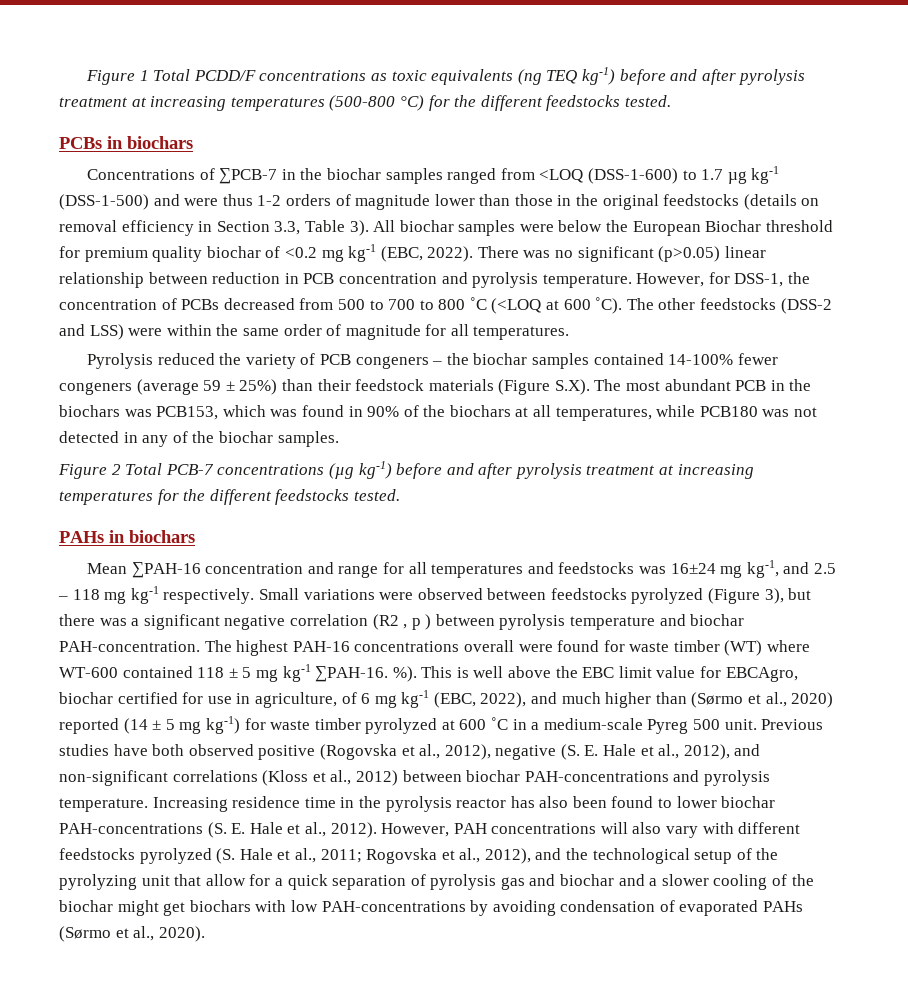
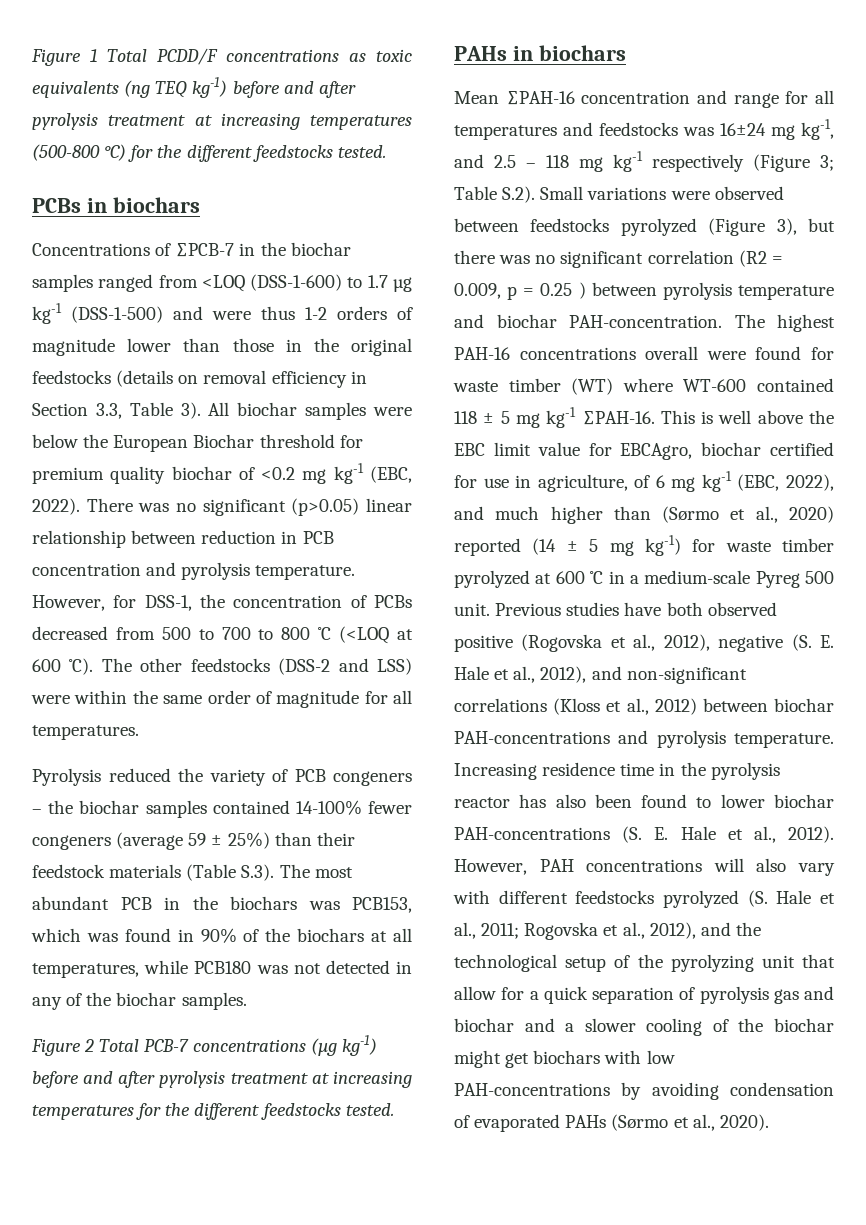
- Pyrolysis reduced the variety of PCB congeners – the biochar samples contained 14-100% fewer congeners (average 59 ± 25%) than their feedstock materials (Figure S.X). The most abundant PCB in the biochars was PCB153, which was found in 90% of the biochars at all temperatures, while PCB180 was not detected in any of the biochar samples.
+ Pyrolysis reduced the variety of PCB congeners – the biochar samples contained 14-100% fewer congeners (average 59 ± 25%) than their feedstock materials (Table S.3). The most abundant PCB in the biochars was PCB153, which was found in 90% of the biochars at all temperatures, while PCB180 was not detected in any of the biochar samples.
- Mean ∑PAH-16 concentration and range for all temperatures and feedstocks was 16±24 mg kg-1, and 2.5 – 118 mg kg-1 respectively. Small variations were observed between feedstocks pyrolyzed (Figure 3), but there was a significant negative correlation (R2 , p ) between pyrolysis temperature and biochar PAH-concentration.
+ Mean ∑PAH-16 concentration and range for all temperatures and feedstocks was 16±24 mg kg-1, and 2.5 – 118 mg kg-1 respectively (Figure 3; Table S.2). Small variations were observed between feedstocks pyrolyzed (Figure 3), but there was no significant correlation (R2 = 0.009, p = 0.25 ) between pyrolysis temperature and biochar PAH-concentration.
- %).

